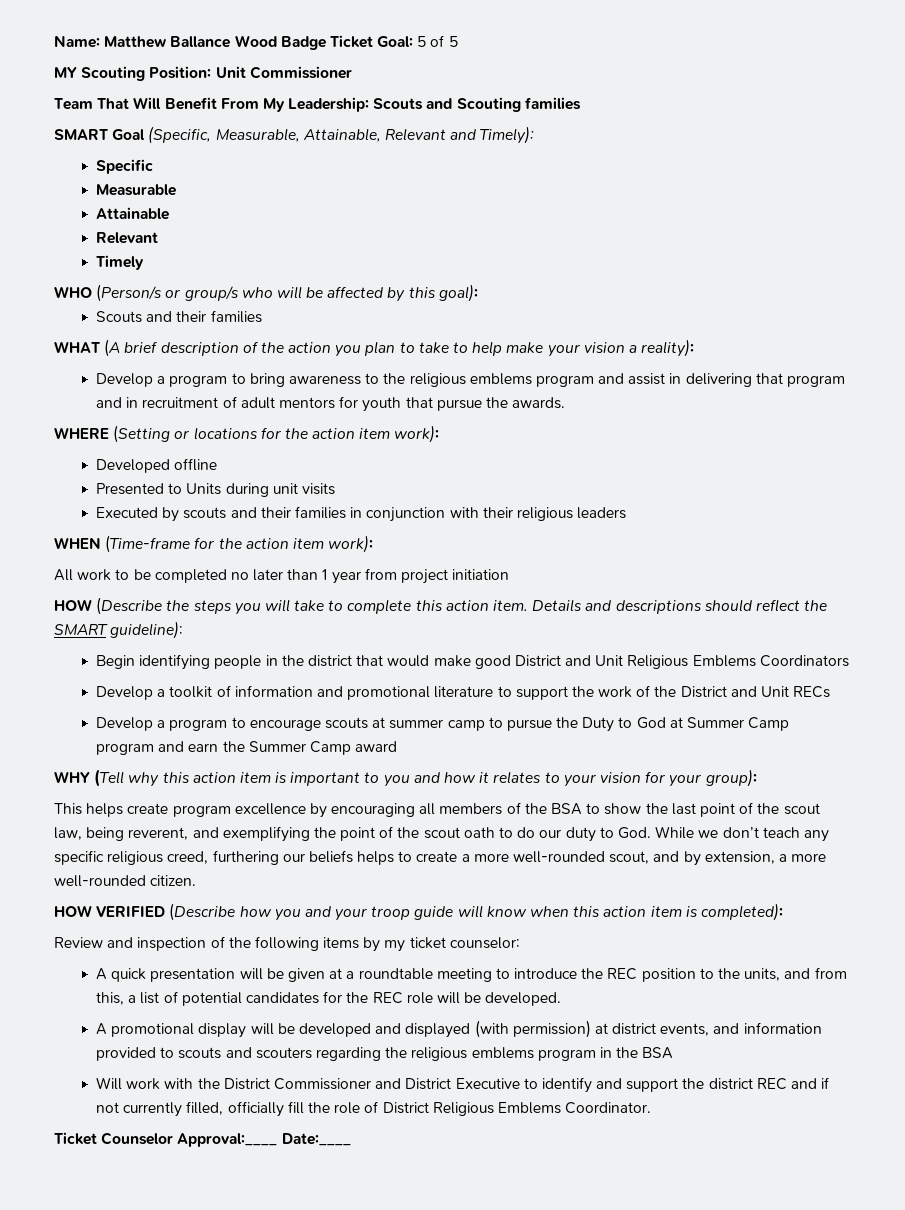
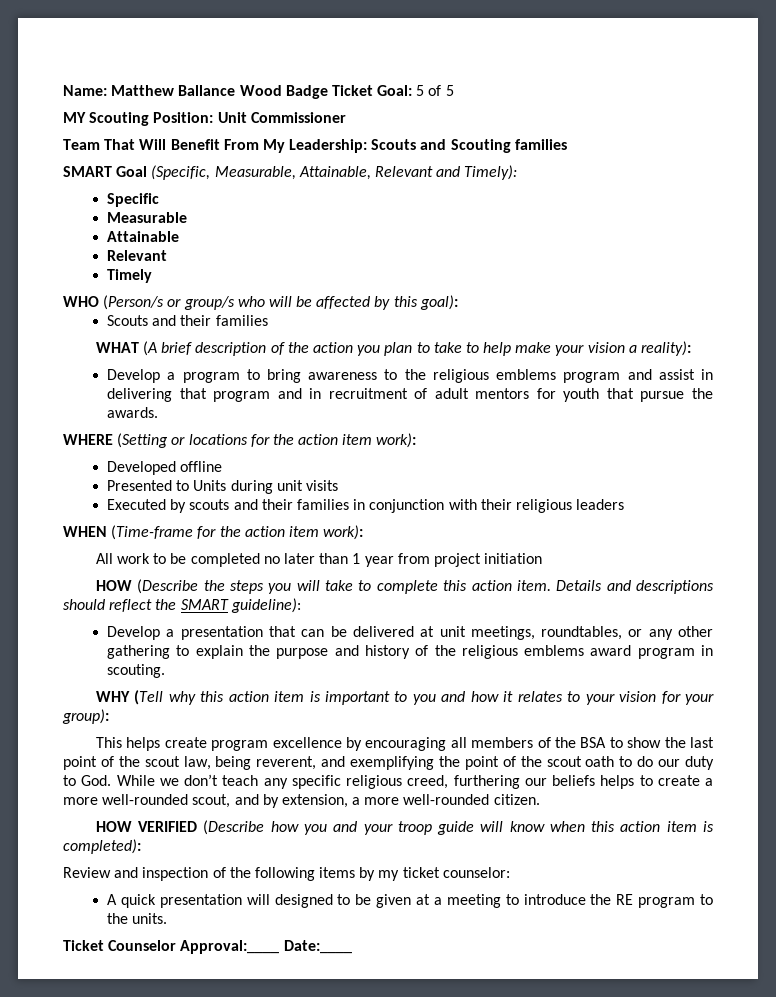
- Begin identifying people in the district that would make good District and Unit Religious Emblems Coordinators
- Develop a toolkit of information and promotional literature to support the work of the District and Unit RECs
- Develop a program to encourage scouts at summer camp to pursue the Duty to God at Summer Camp program and earn the Summer Camp award
+ Develop a presentation that can be delivered at unit meetings, roundtables, or any other gathering to explain the purpose and history of the religious emblems award program in scouting.
- A quick presentation will be given at a roundtable meeting to introduce the REC position to the units, and from this, a list of potential candidates for the REC role will be developed.
- A promotional display will be developed and displayed (with permission) at district events, and information provided to scouts and scouters regarding the religious emblems program in the BSA
- Will work with the District Commissioner and District Executive to identify and support the district REC and if not currently filled, officially fill the role of District Religious Emblems Coordinator.
+ A quick presentation will designed to be given at a meeting to introduce the RE program to the units.

